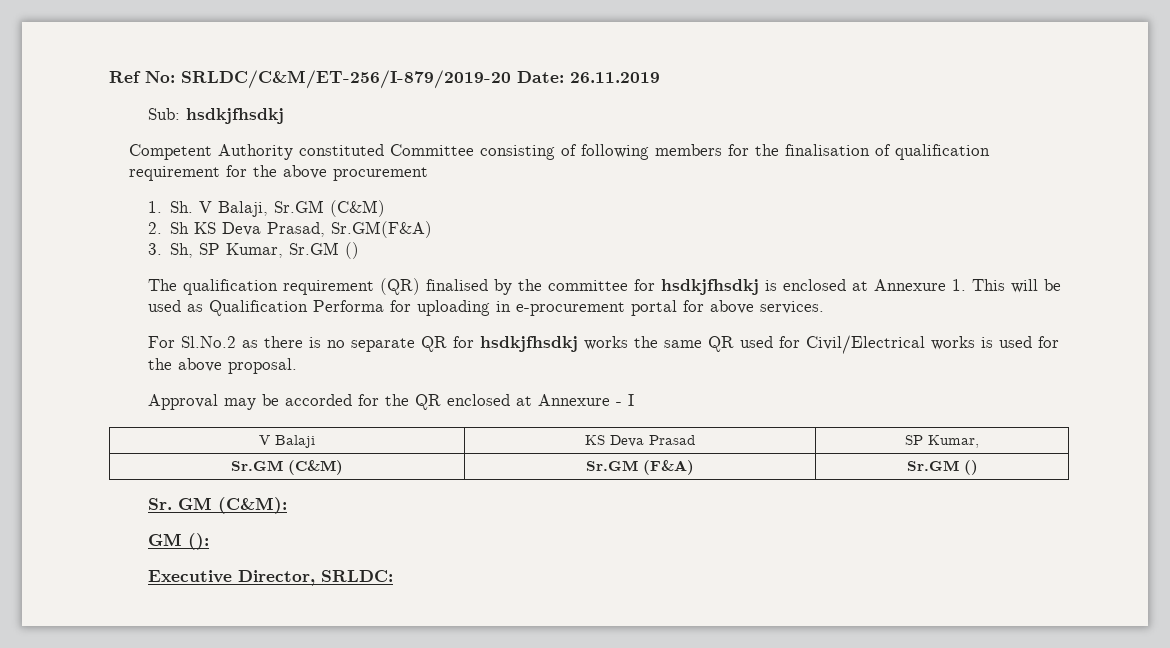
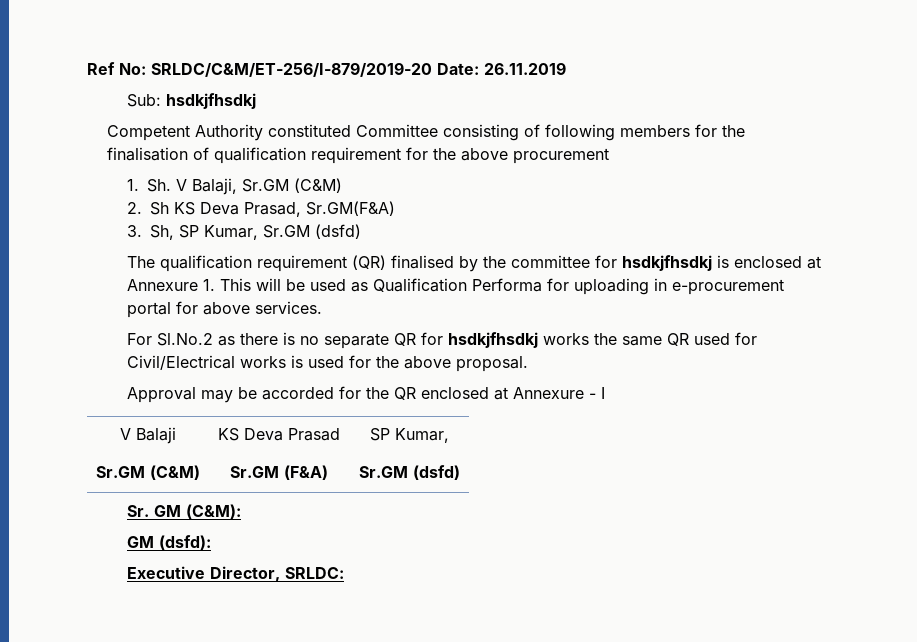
- 3. Sh, SP Kumar, Sr.GM ()
+ 3. Sh, SP Kumar, Sr.GM (dsfd)
- Sr.GM (C&M) | Sr.GM (F&A) | Sr.GM ()
+ Sr.GM (C&M) | Sr.GM (F&A) | Sr.GM (dsfd)
- GM ():
+ GM (dsfd):

